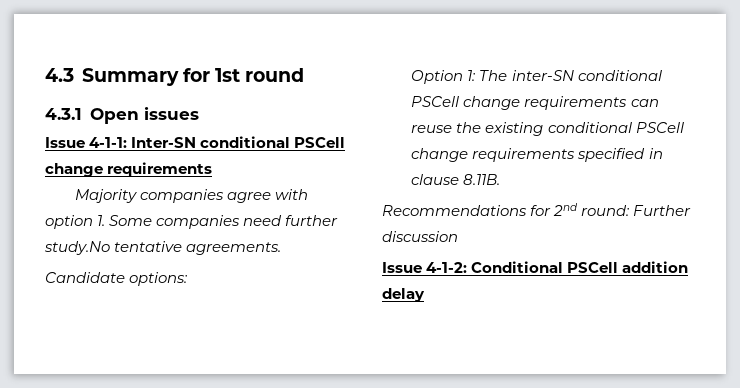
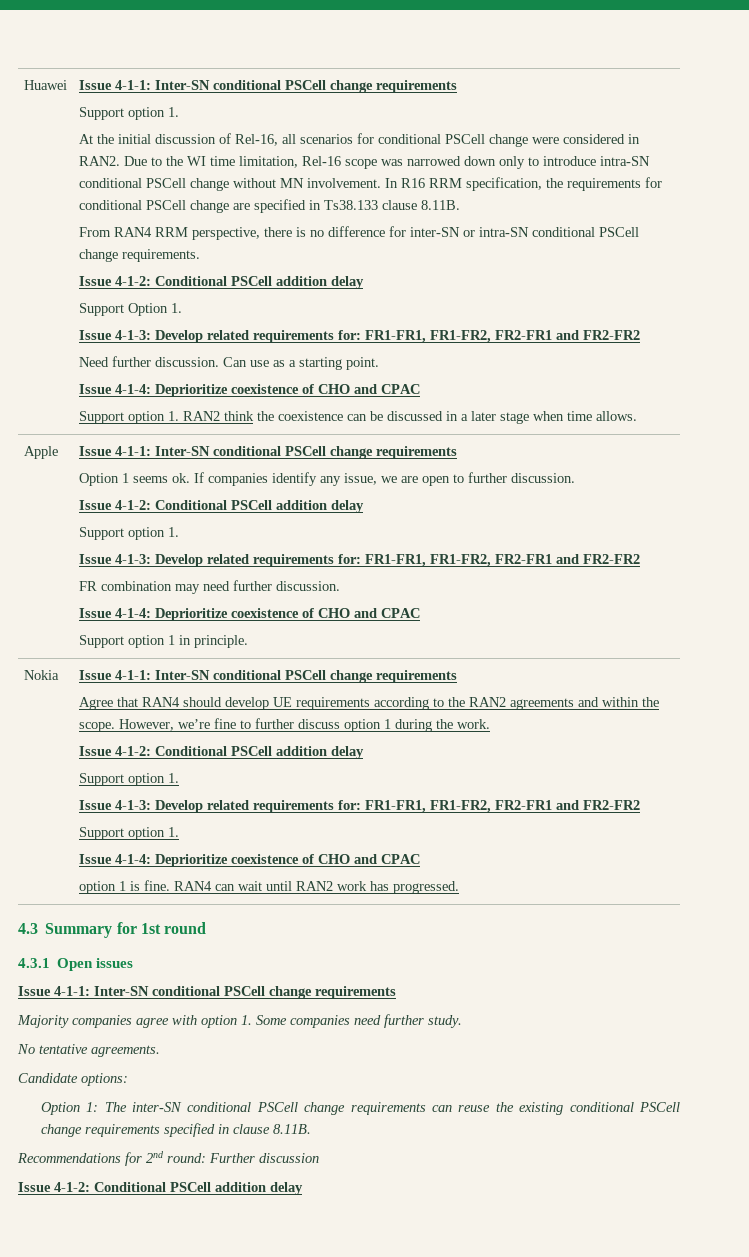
+ Huawei | Issue 4-1-1: Inter-SN conditional PSCell change requirements
+ Support option 1.
+ At the initial discussion of Rel-16, all scenarios for conditional PSCell change were considered in RAN2. Due to the WI time limitation, Rel-16 scope was narrowed down only to introduce intra-SN conditional PSCell change without MN involvement. In R16 RRM specification, the requirements for conditional PSCell change are specified in Ts38.133 clause 8.11B.
+ From RAN4 RRM perspective, there is no difference for inter-SN or intra-SN conditional PSCell change requirements.
+ Issue 4-1-2: Conditional PSCell addition delay
+ Support Option 1.
+ Issue 4-1-3: Develop related requirements for: FR1-FR1, FR1-FR2, FR2-FR1 and FR2-FR2
+ Need further discussion. Can use as a starting point.
+ Issue 4-1-4: Deprioritize coexistence of CHO and CPAC
+ Support option 1. RAN2 think the coexistence can be discussed in a later stage when time allows.
+ Apple | Issue 4-1-1: Inter-SN conditional PSCell change requirements
+ Option 1 seems ok. If companies identify any issue, we are open to further discussion.
+ Issue 4-1-2: Conditional PSCell addition delay
+ Support option 1.
+ Issue 4-1-3: Develop related requirements for: FR1-FR1, FR1-FR2, FR2-FR1 and FR2-FR2
+ FR combination may need further discussion.
+ Issue 4-1-4: Deprioritize coexistence of CHO and CPAC
+ Support option 1 in principle.
+ Nokia | Issue 4-1-1: Inter-SN conditional PSCell change requirements
+ Agree that RAN4 should develop UE requirements according to the RAN2 agreements and within the scope. However, we’re fine to further discuss option 1 during the work.
+ Issue 4-1-2: Conditional PSCell addition delay
+ Support option 1.
+ Issue 4-1-3: Develop related requirements for: FR1-FR1, FR1-FR2, FR2-FR1 and FR2-FR2
+ Support option 1.
+ Issue 4-1-4: Deprioritize coexistence of CHO and CPAC
+ option 1 is fine. RAN4 can wait until RAN2 work has progressed.
- Majority companies agree with option 1. Some companies need further study.No tentative agreements.
+ Majority companies agree with option 1. Some companies need further study.
+ No tentative agreements.

